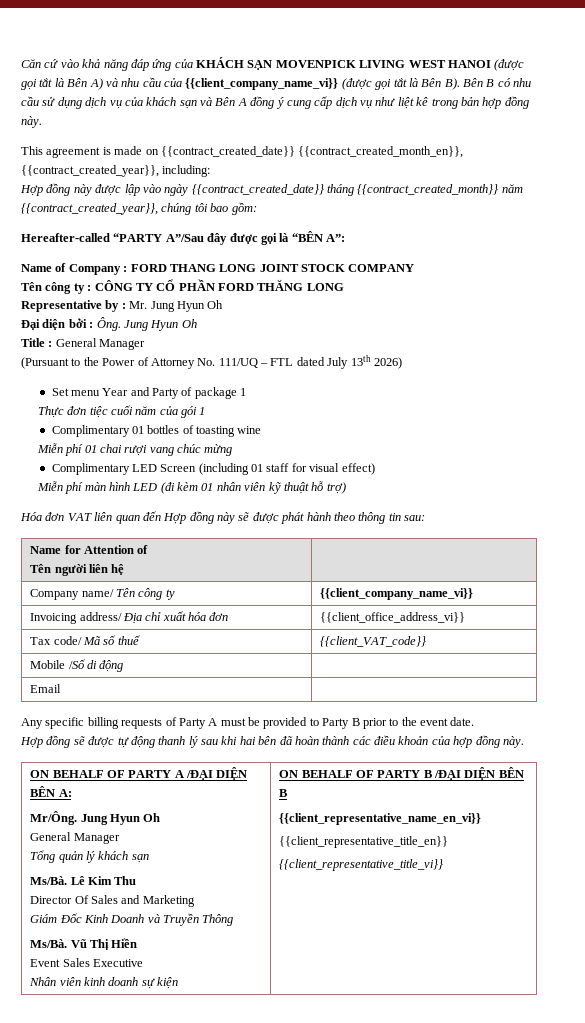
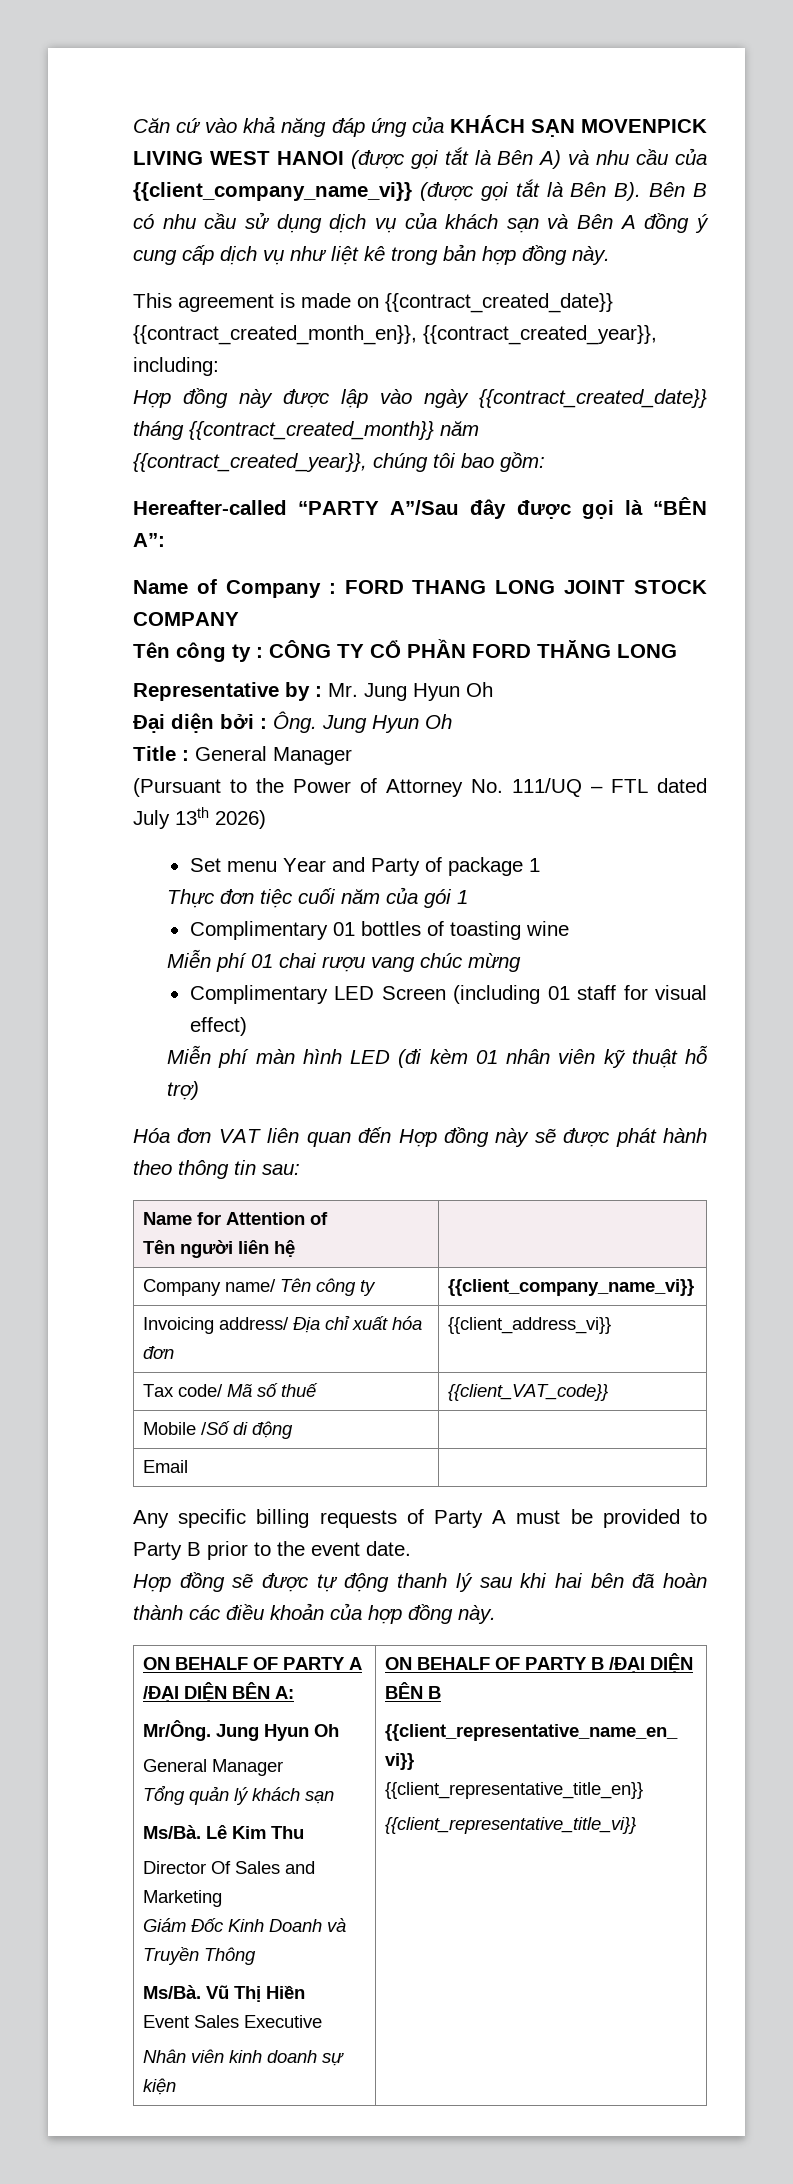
- Miễn phí 01 chai rượi vang chúc mừng
+ Miễn phí 01 chai rượu vang chúc mừng
- Invoicing address/ Địa chỉ xuất hóa đơn | {{client_office_address_vi}}
+ Invoicing address/ Địa chỉ xuất hóa đơn | {{client_address_vi}}

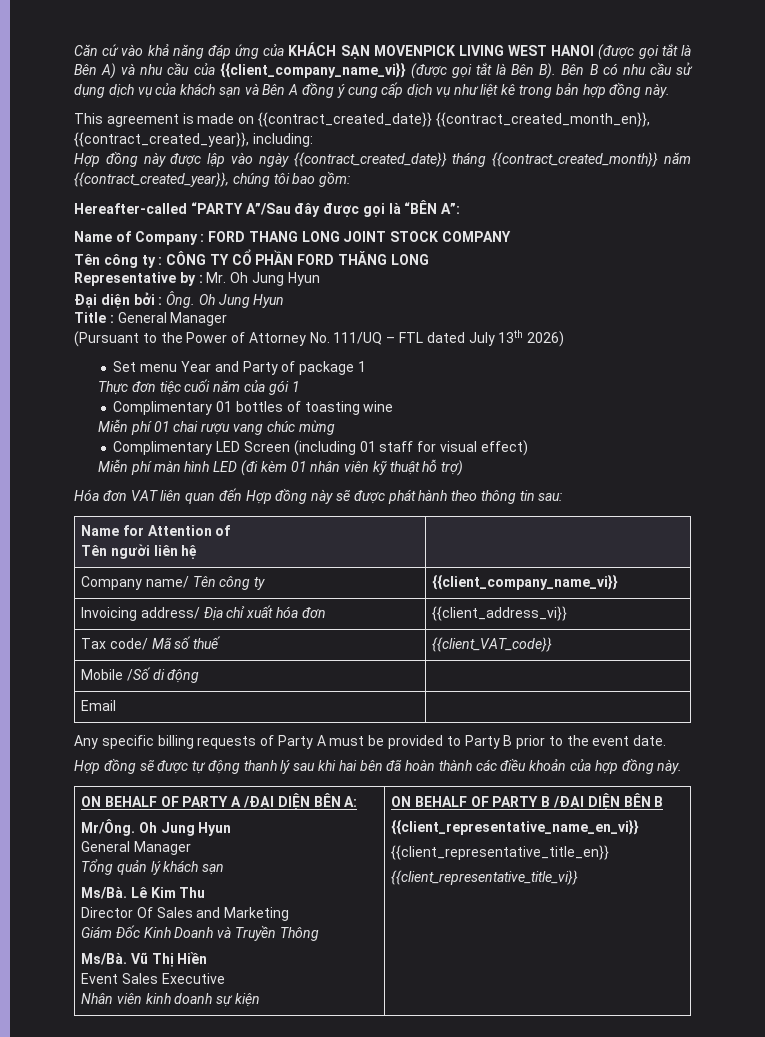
- Representative by : Mr. Jung Hyun Oh
+ Representative by : Mr. Oh Jung Hyun
- Đại diện bởi : Ông. Jung Hyun Oh
+ Đại diện bởi : Ông. Oh Jung Hyun
- Mr/Ông. Jung Hyun Oh
+ Mr/Ông. Oh Jung Hyun

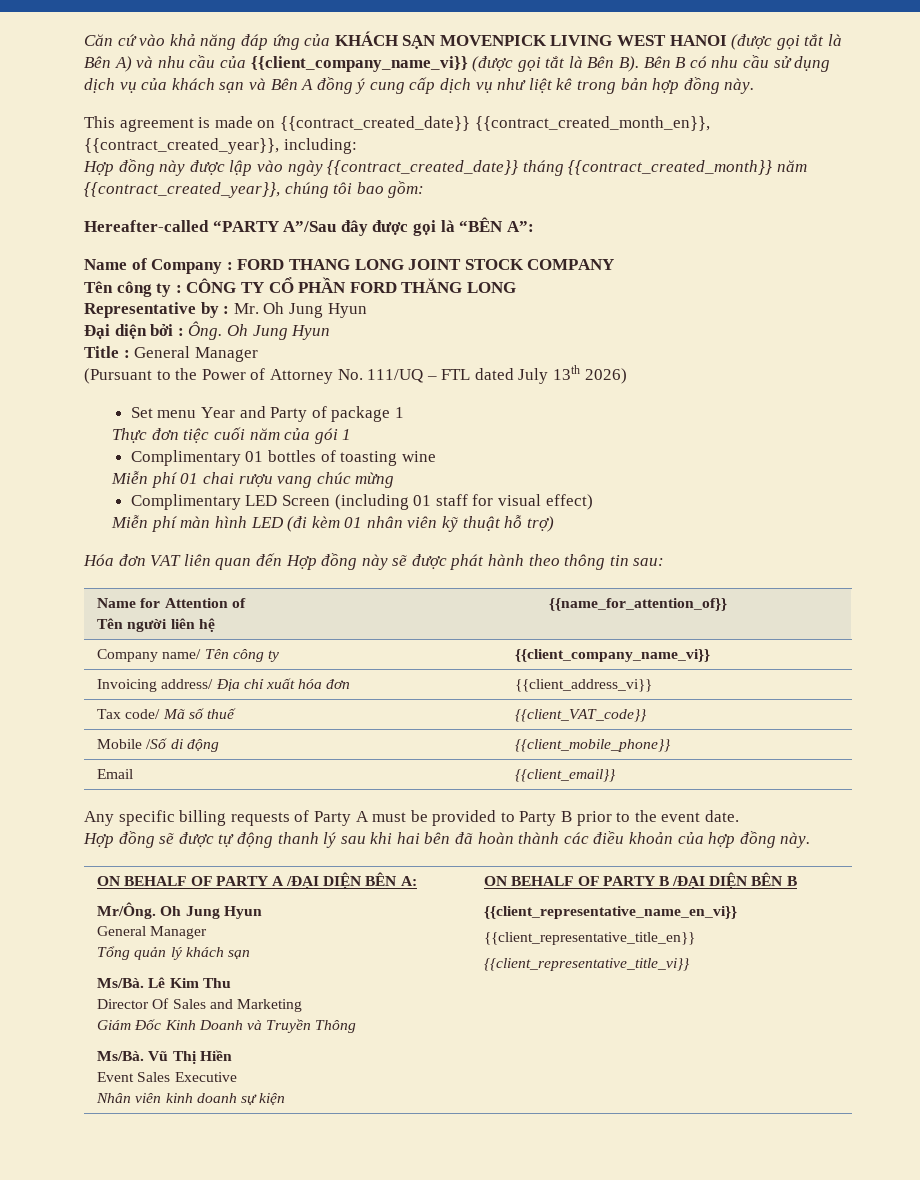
  Name for Attention of
- Tên người liên hệ |
+ Tên người liên hệ | {{name_for_attention_of}}
- Mobile /Số di động |
+ Mobile /Số di động | {{client_mobile_phone}}
- Email |
+ Email | {{client_email}}

